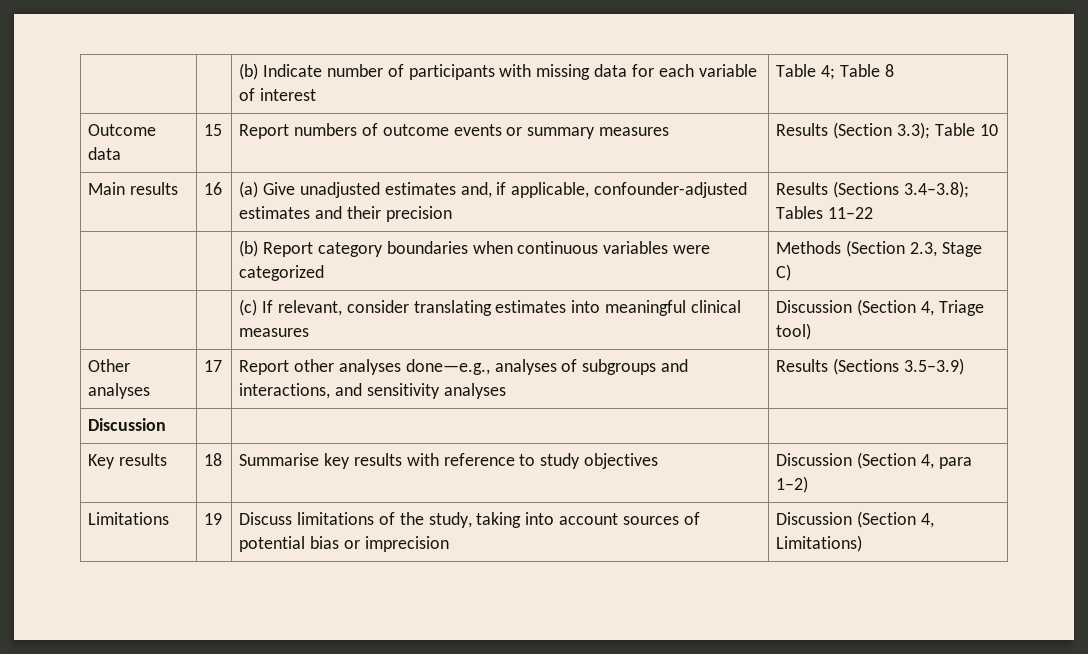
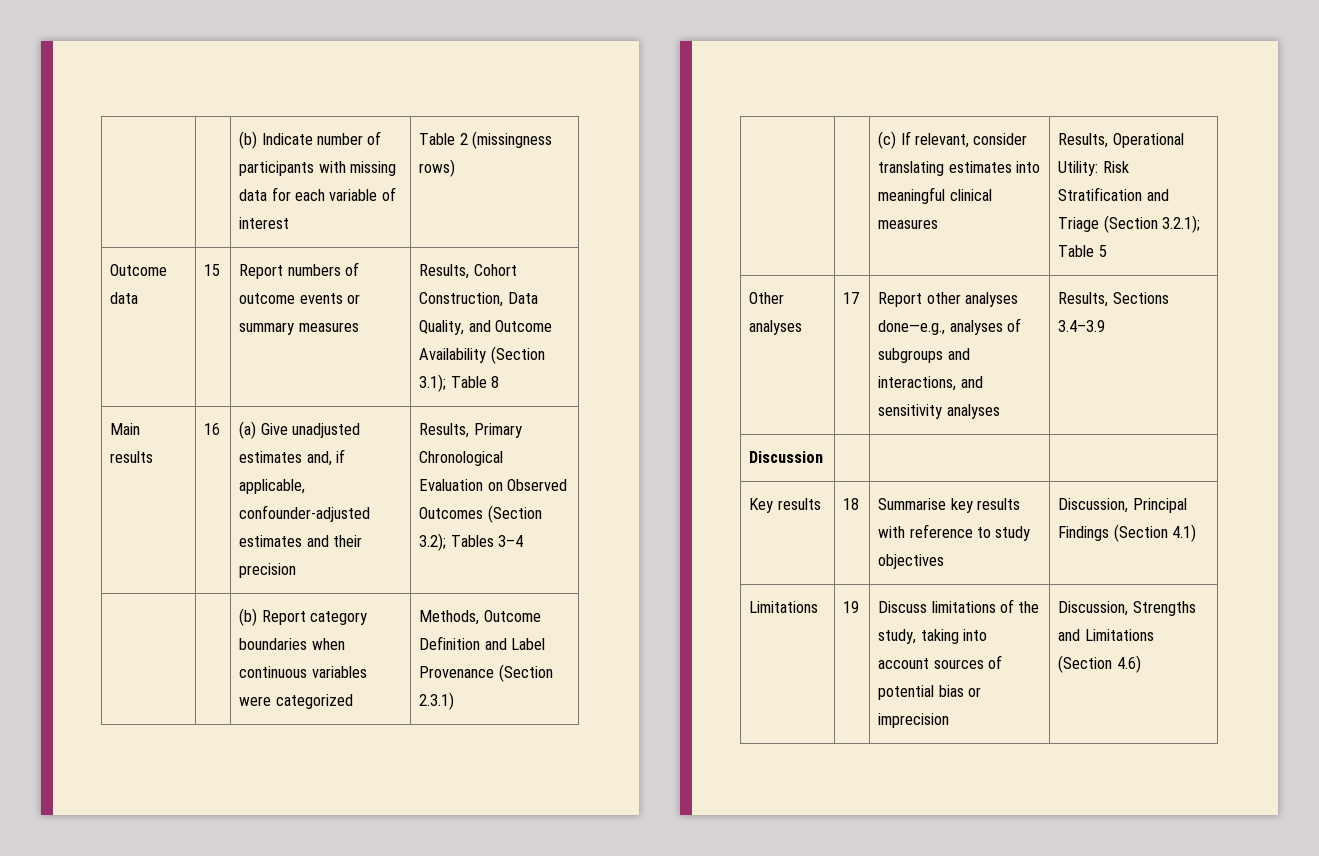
- | | (b) Indicate number of participants with missing data for each variable of interest | Table 4; Table 8
+ | | (b) Indicate number of participants with missing data for each variable of interest | Table 2 (missingness rows)
- Outcome data | 15 | Report numbers of outcome events or summary measures | Results (Section 3.3); Table 10
+ Outcome data | 15 | Report numbers of outcome events or summary measures | Results, Cohort Construction, Data Quality, and Outcome Availability (Section 3.1); Table 8
- Main results | 16 | (a) Give unadjusted estimates and, if applicable, confounder-adjusted estimates and their precision | Results (Sections 3.4–3.8); Tables 11–22
+ Main results | 16 | (a) Give unadjusted estimates and, if applicable, confounder-adjusted estimates and their precision | Results, Primary Chronological Evaluation on Observed Outcomes (Section 3.2); Tables 3–4
- | | (b) Report category boundaries when continuous variables were categorized | Methods (Section 2.3, Stage C)
+ | | (b) Report category boundaries when continuous variables were categorized | Methods, Outcome Definition and Label Provenance (Section 2.3.1)
- | | (c) If relevant, consider translating estimates into meaningful clinical measures | Discussion (Section 4, Triage tool)
+ | | (c) If relevant, consider translating estimates into meaningful clinical measures | Results, Operational Utility: Risk Stratification and Triage (Section 3.2.1); Table 5
- Other analyses | 17 | Report other analyses done—e.g., analyses of subgroups and interactions, and sensitivity analyses | Results (Sections 3.5–3.9)
+ Other analyses | 17 | Report other analyses done—e.g., analyses of subgroups and interactions, and sensitivity analyses | Results, Sections 3.4–3.9
- Key results | 18 | Summarise key results with reference to study objectives | Discussion (Section 4, para 1–2)
+ Key results | 18 | Summarise key results with reference to study objectives | Discussion, Principal Findings (Section 4.1)
- Limitations | 19 | Discuss limitations of the study, taking into account sources of potential bias or imprecision | Discussion (Section 4, Limitations)
+ Limitations | 19 | Discuss limitations of the study, taking into account sources of potential bias or imprecision | Discussion, Strengths and Limitations (Section 4.6)

